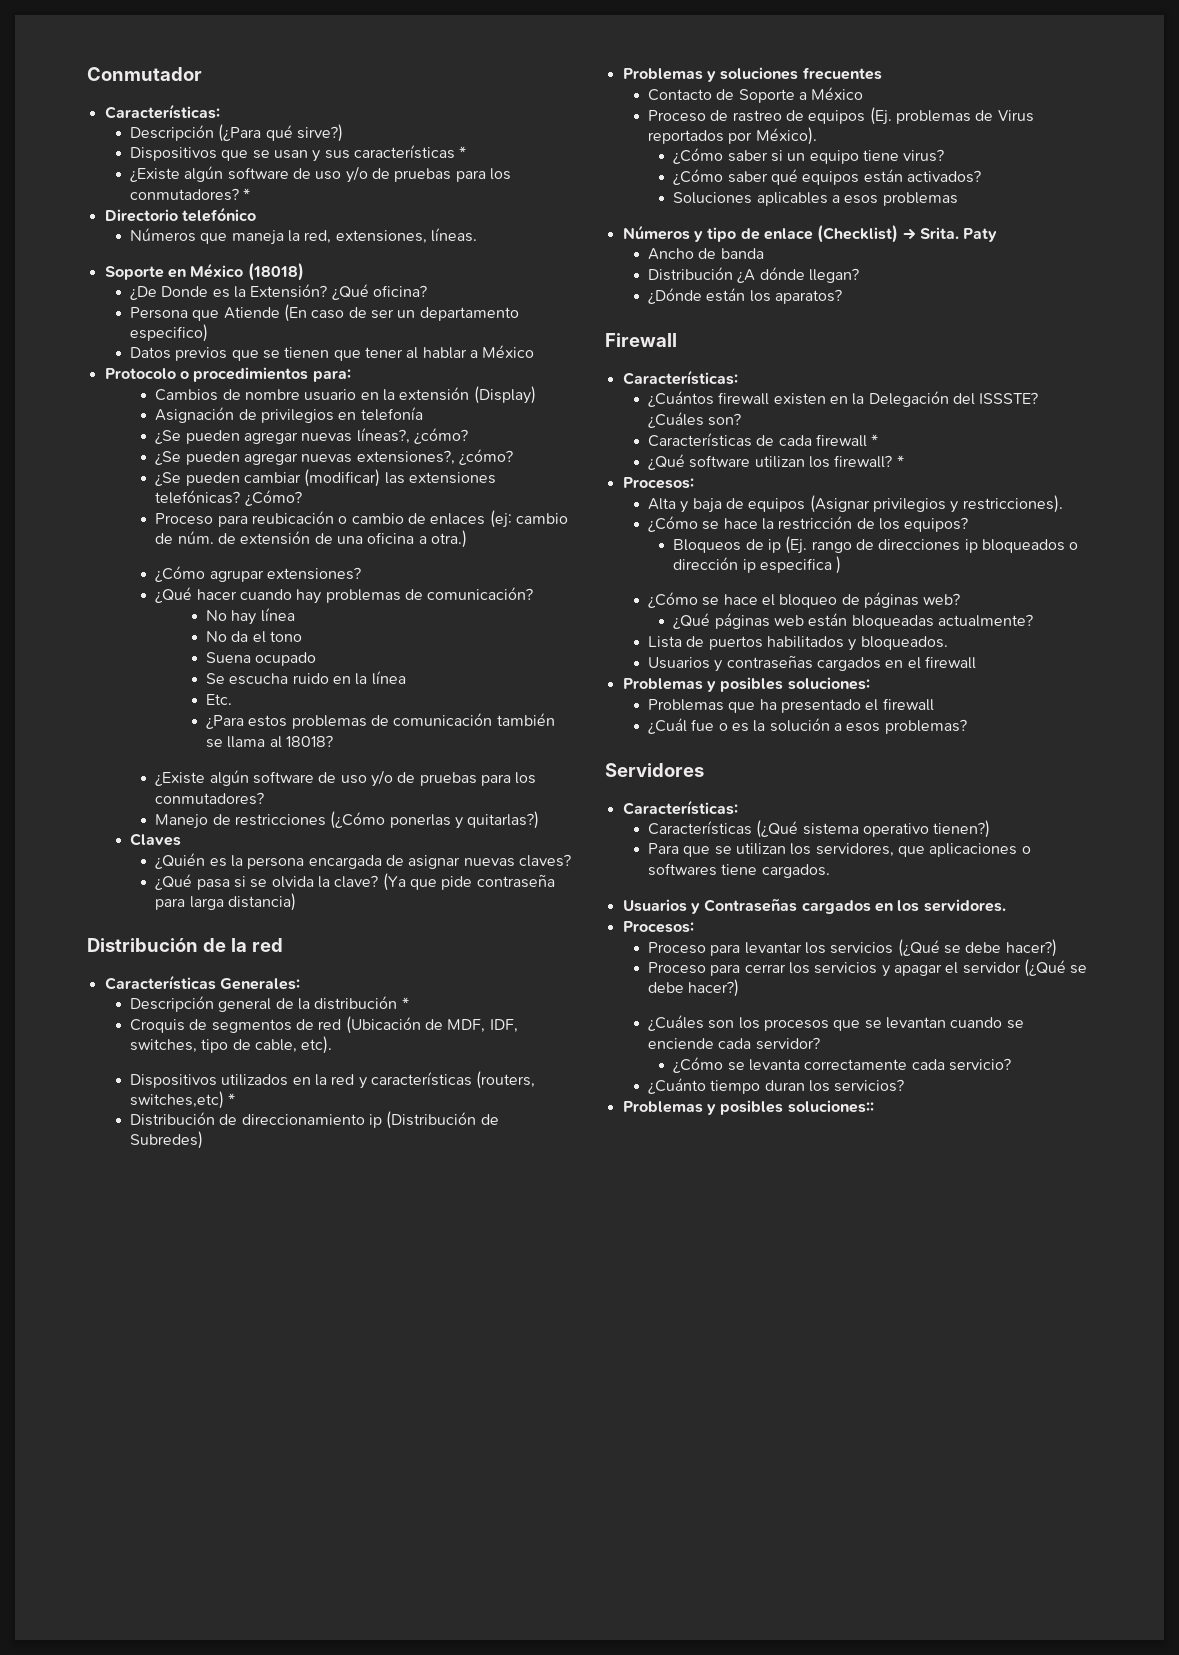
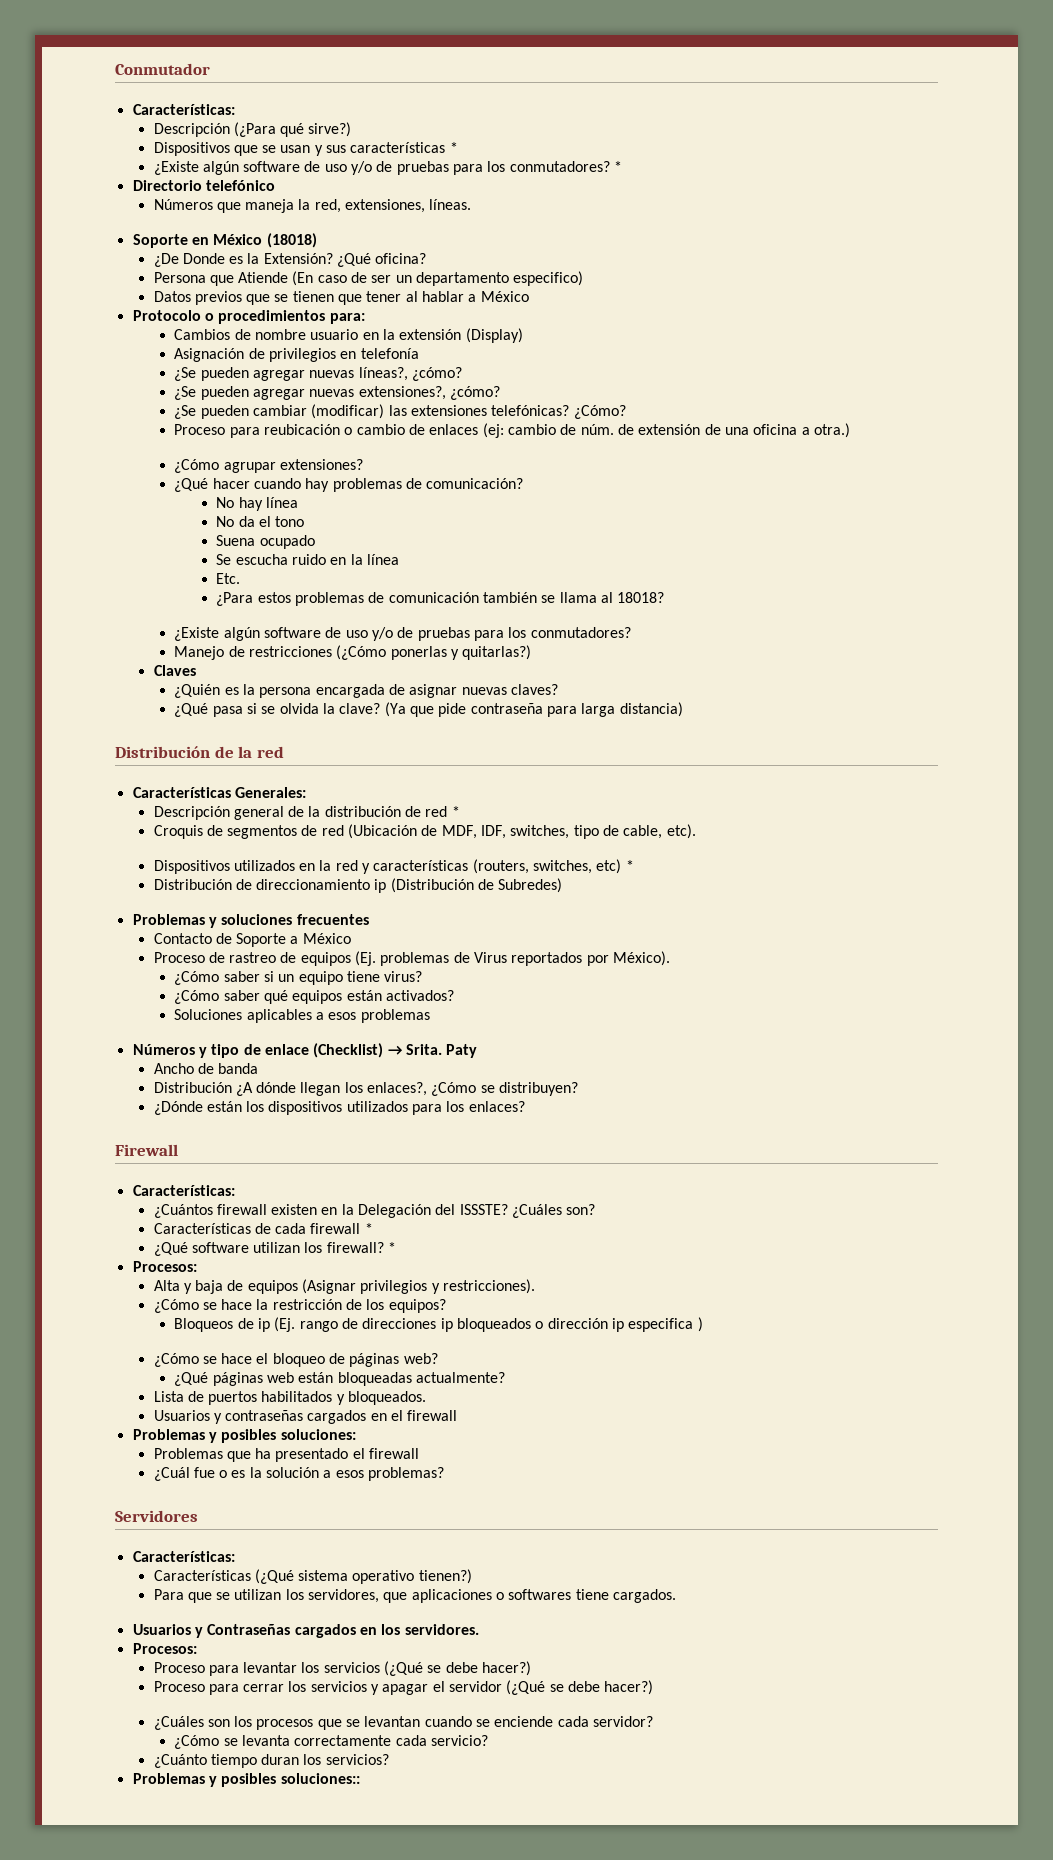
- Descripción general de la distribución *
+ Descripción general de la distribución de red *
- Dispositivos utilizados en la red y características (routers, switches,etc) *
+ Dispositivos utilizados en la red y características (routers, switches, etc) *
- Distribución ¿A dónde llegan?
- ¿Dónde están los aparatos?
+ Distribución ¿A dónde llegan los enlaces?, ¿Cómo se distribuyen?
+ ¿Dónde están los dispositivos utilizados para los enlaces?

